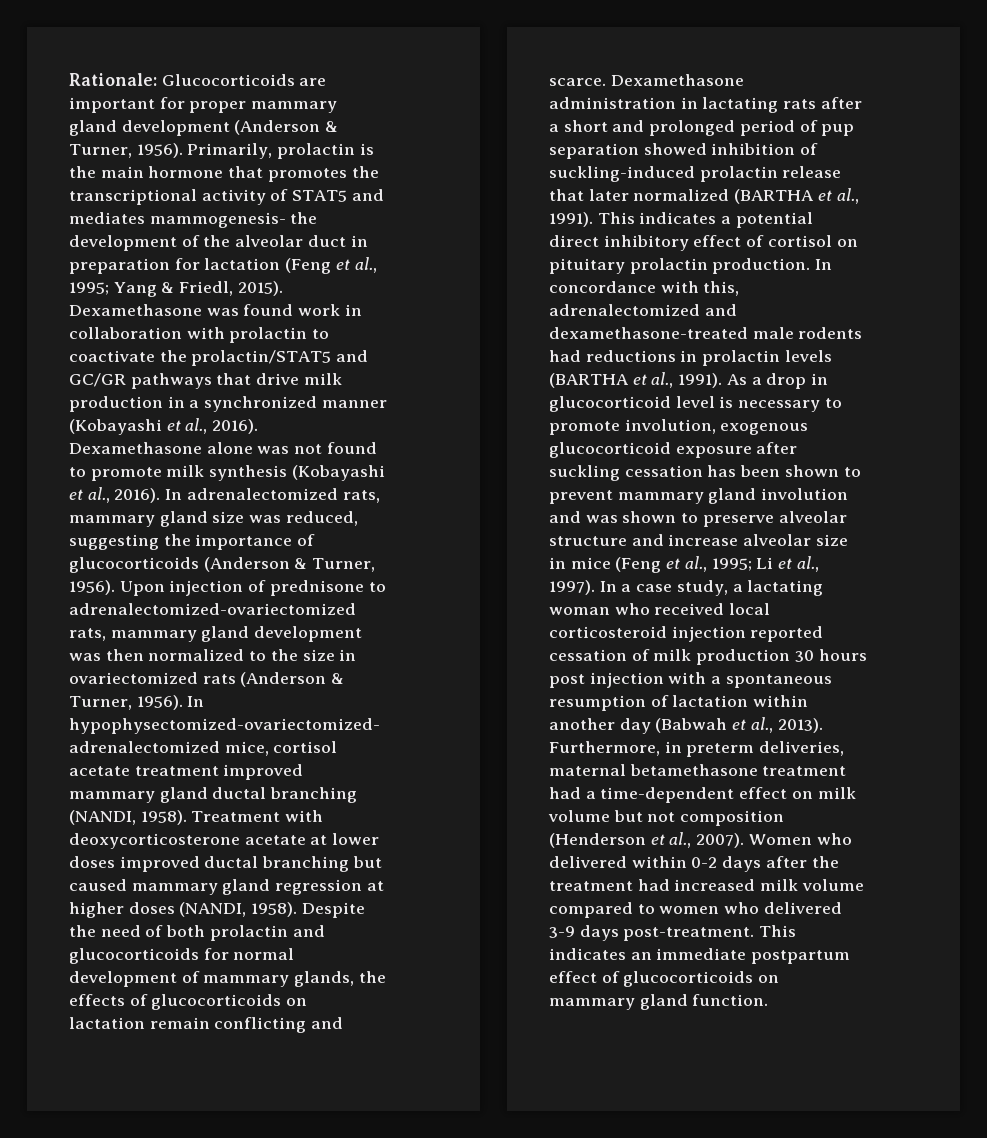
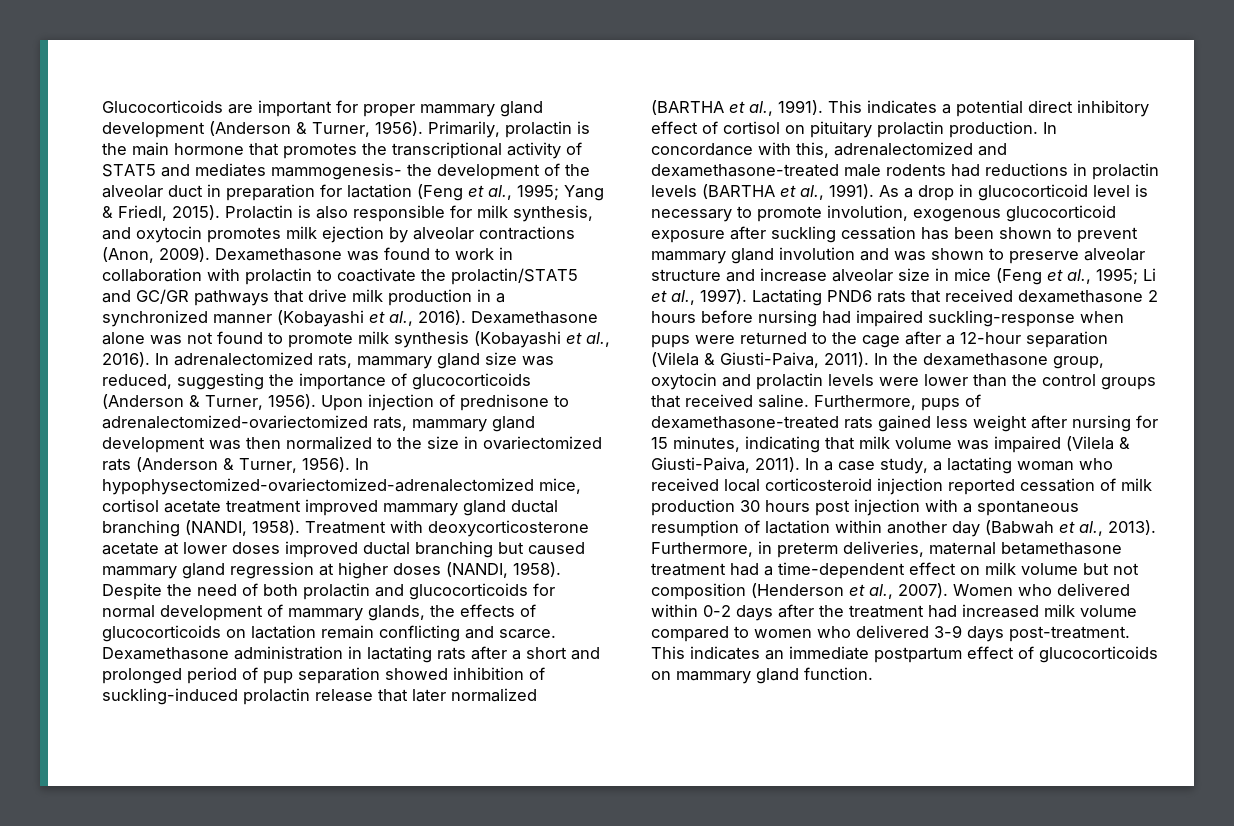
- Rationale: Glucocorticoids are important for proper mammary gland development (Anderson & Turner, 1956).
+ Glucocorticoids are important for proper mammary gland development (Anderson & Turner, 1956).
+ Prolactin is also responsible for milk synthesis, and oxytocin promotes milk ejection by alveolar contractions (Anon, 2009).
- Dexamethasone was found work in collaboration with prolactin to coactivate the prolactin/STAT5 and GC/GR pathways that drive milk production in a synchronized manner (Kobayashi et al., 2016).
+ Dexamethasone was found to work in collaboration with prolactin to coactivate the prolactin/STAT5 and GC/GR pathways that drive milk production in a synchronized manner (Kobayashi et al., 2016).
+ Lactating PND6 rats that received dexamethasone 2 hours before nursing had impaired suckling-response when pups were returned to the cage after a 12-hour separation (Vilela & Giusti-Paiva, 2011). In the dexamethasone group, oxytocin and prolactin levels were lower than the control groups that received saline. Furthermore, pups of dexamethasone-treated rats gained less weight after nursing for 15 minutes, indicating that milk volume was impaired (Vilela & Giusti-Paiva, 2011).

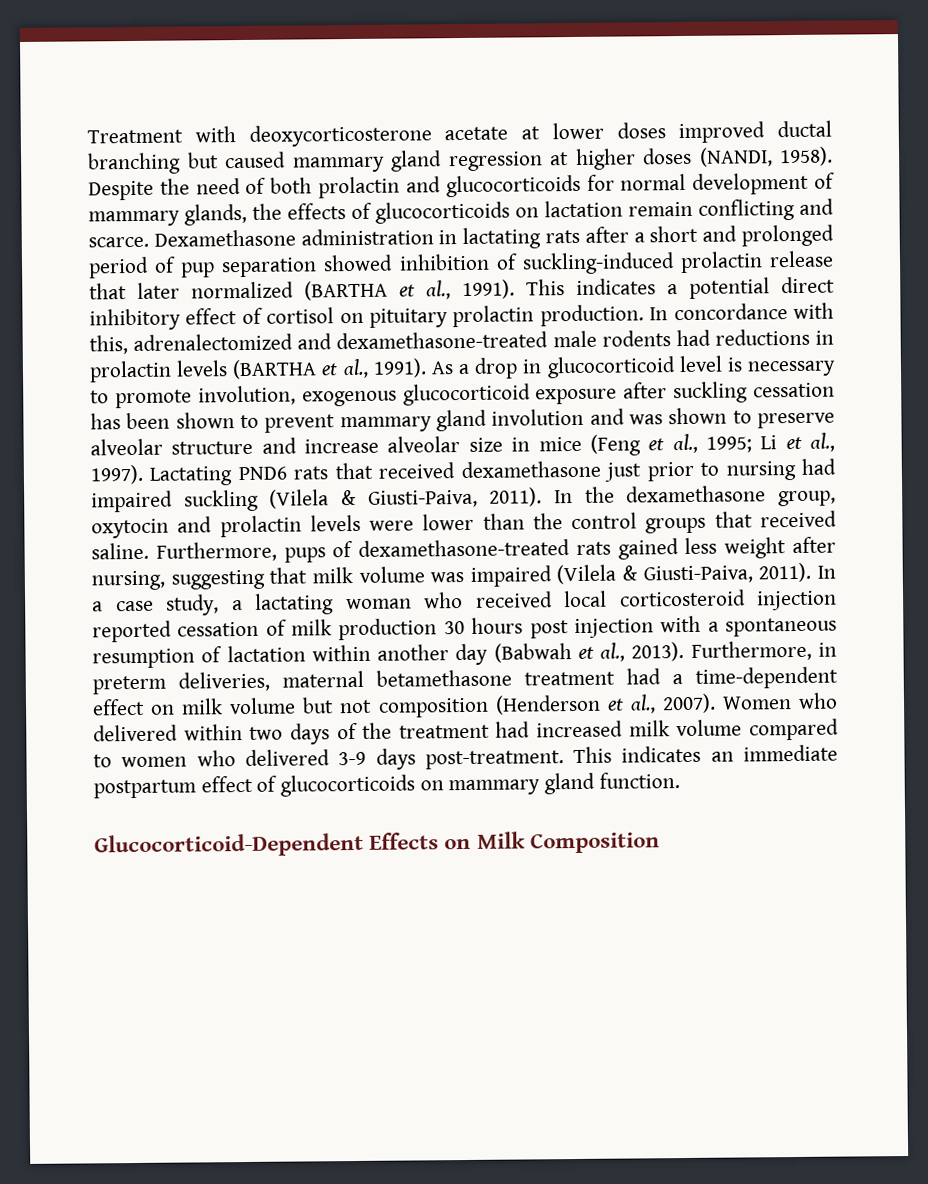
- Glucocorticoids are important for proper mammary gland development (Anderson & Turner, 1956). Primarily, prolactin is the main hormone that promotes the transcriptional activity of STAT5 and mediates mammogenesis- the development of the alveolar duct in preparation for lactation (Feng et al., 1995; Yang & Friedl, 2015). Prolactin is also responsible for milk synthesis, and oxytocin promotes milk ejection by alveolar contractions (Anon, 2009). Dexamethasone was found to work in collaboration with prolactin to coactivate the prolactin/STAT5 and GC/GR pathways that drive milk production in a synchronized manner (Kobayashi et al., 2016). Dexamethasone alone was not found to promote milk synthesis (Kobayashi et al., 2016). In adrenalectomized rats, mammary gland size was reduced, suggesting the importance of glucocorticoids (Anderson & Turner, 1956). Upon injection of prednisone to adrenalectomized-ovariectomized rats, mammary gland development was then normalized to the size in ovariectomized rats (Anderson & Turner, 1956). In hypophysectomized-ovariectomized-adrenalectomized mice, cortisol acetate treatment improved mammary gland ductal branching (NANDI, 1958).
- Lactating PND6 rats that received dexamethasone 2 hours before nursing had impaired suckling-response when pups were returned to the cage after a 12-hour separation (Vilela & Giusti-Paiva, 2011).
+ Lactating PND6 rats that received dexamethasone just prior to nursing had impaired suckling (Vilela & Giusti-Paiva, 2011).
- Furthermore, pups of dexamethasone-treated rats gained less weight after nursing for 15 minutes, indicating that milk volume was impaired (Vilela & Giusti-Paiva, 2011).
+ Furthermore, pups of dexamethasone-treated rats gained less weight after nursing, suggesting that milk volume was impaired (Vilela & Giusti-Paiva, 2011).
- Women who delivered within 0-2 days after the treatment had increased milk volume compared to women who delivered 3-9 days post-treatment.
+ Women who delivered within two days of the treatment had increased milk volume compared to women who delivered 3-9 days post-treatment.
+ Glucocorticoid-Dependent Effects on Milk Composition

